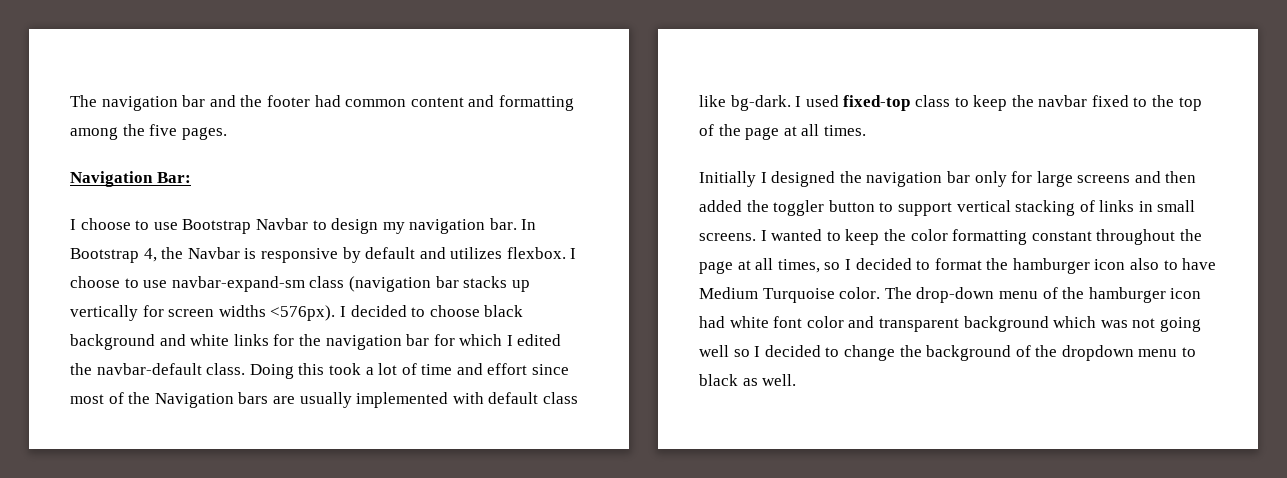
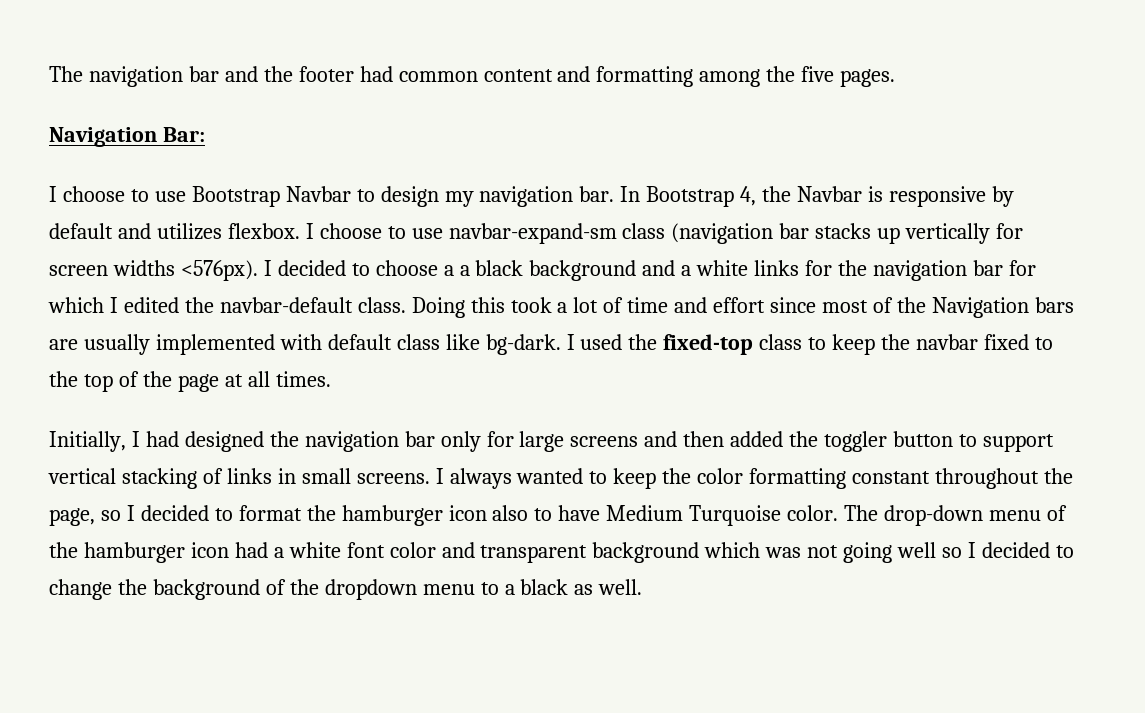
- I decided to choose black background and white links for the navigation bar for which I edited the navbar-default class.
+ I decided to choose a a black background and a white links for the navigation bar for which I edited the navbar-default class.
- I used fixed-top class to keep the navbar fixed to the top of the page at all times.
+ I used the fixed-top class to keep the navbar fixed to the top of the page at all times.
- Initially I designed the navigation bar only for large screens and then added the toggler button to support vertical stacking of links in small screens.
+ Initially, I had designed the navigation bar only for large screens and then added the toggler button to support vertical stacking of links in small screens.
- I wanted to keep the color formatting constant throughout the page at all times, so I decided to format the hamburger icon also to have Medium Turquoise color.
+ I always wanted to keep the color formatting constant throughout the page, so I decided to format the hamburger icon also to have Medium Turquoise color.
- The drop-down menu of the hamburger icon had white font color and transparent background which was not going well so I decided to change the background of the dropdown menu to black as well.
+ The drop-down menu of the hamburger icon had a white font color and transparent background which was not going well so I decided to change the background of the dropdown menu to a black as well.

